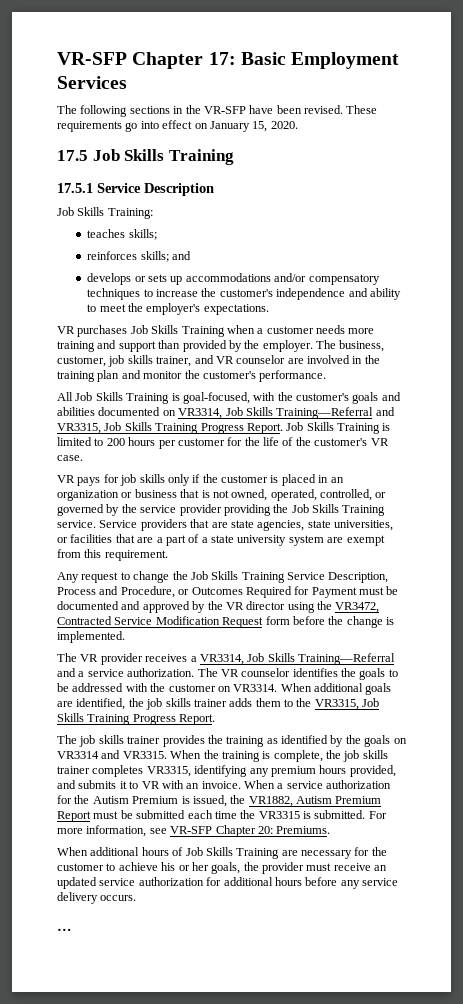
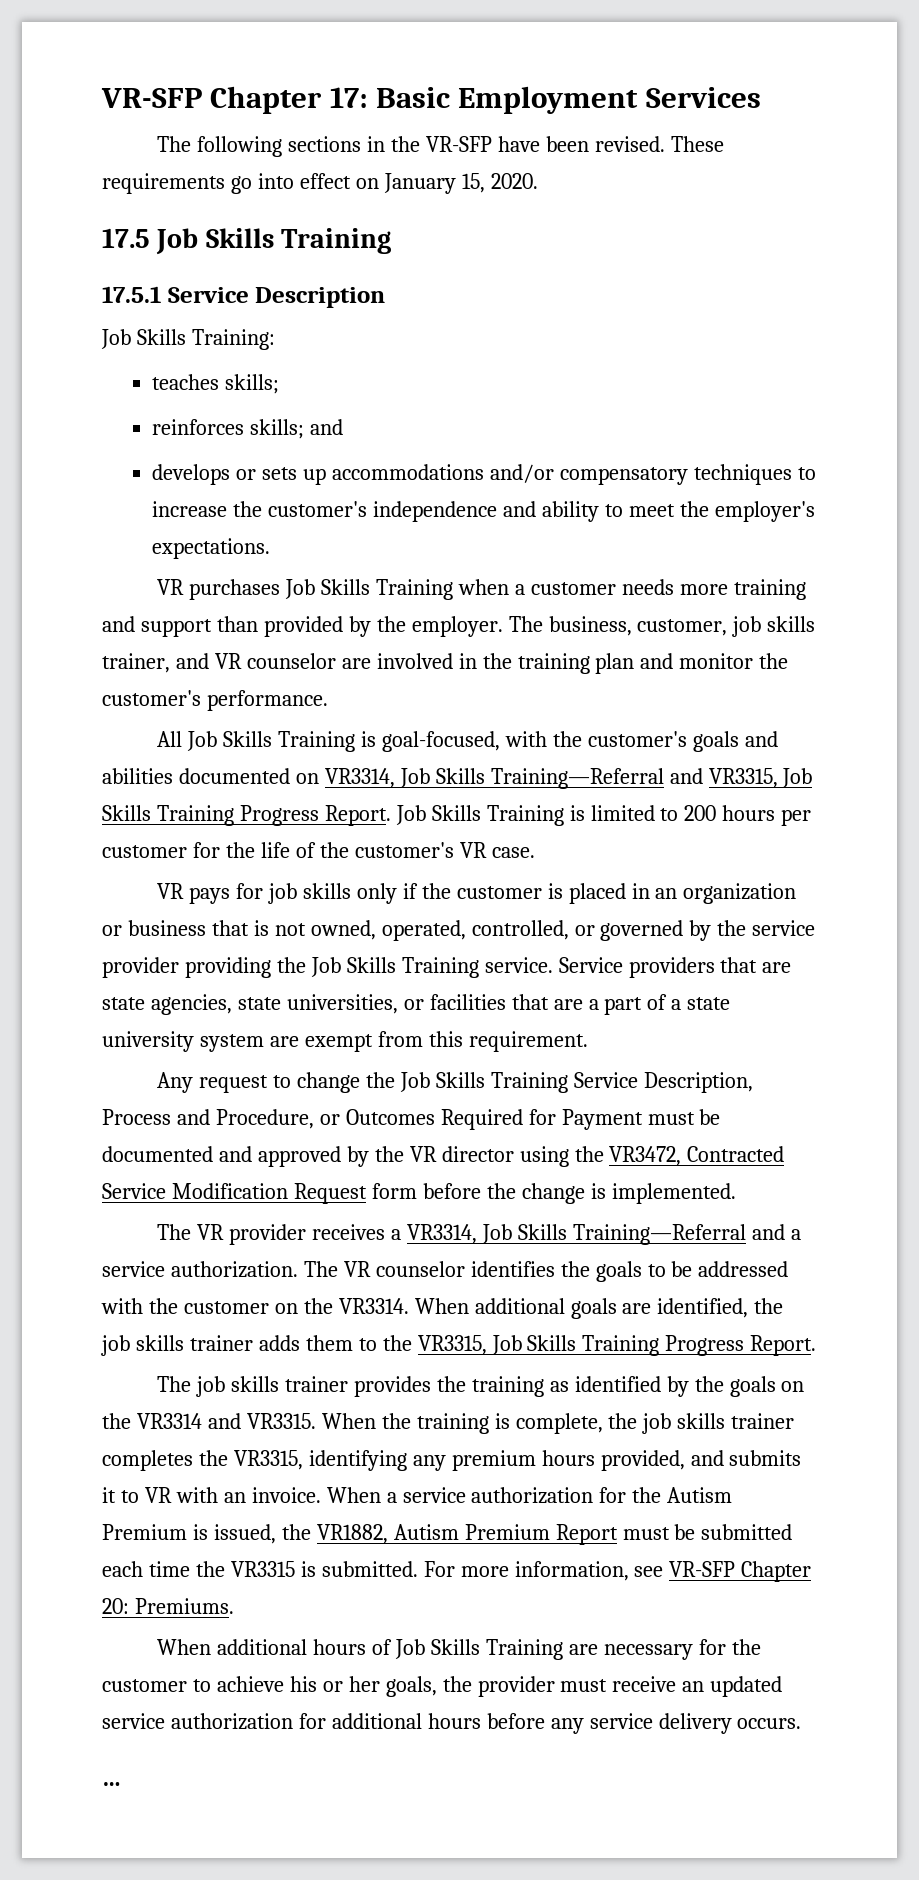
- The VR counselor identifies the goals to be addressed with the customer on VR3314.
+ The VR counselor identifies the goals to be addressed with the customer on the VR3314.
- The job skills trainer provides the training as identified by the goals on VR3314 and VR3315.
+ The job skills trainer provides the training as identified by the goals on the VR3314 and VR3315.
- When the training is complete, the job skills trainer completes VR3315, identifying any premium hours provided, and submits it to VR with an invoice.
+ When the training is complete, the job skills trainer completes the VR3315, identifying any premium hours provided, and submits it to VR with an invoice.

